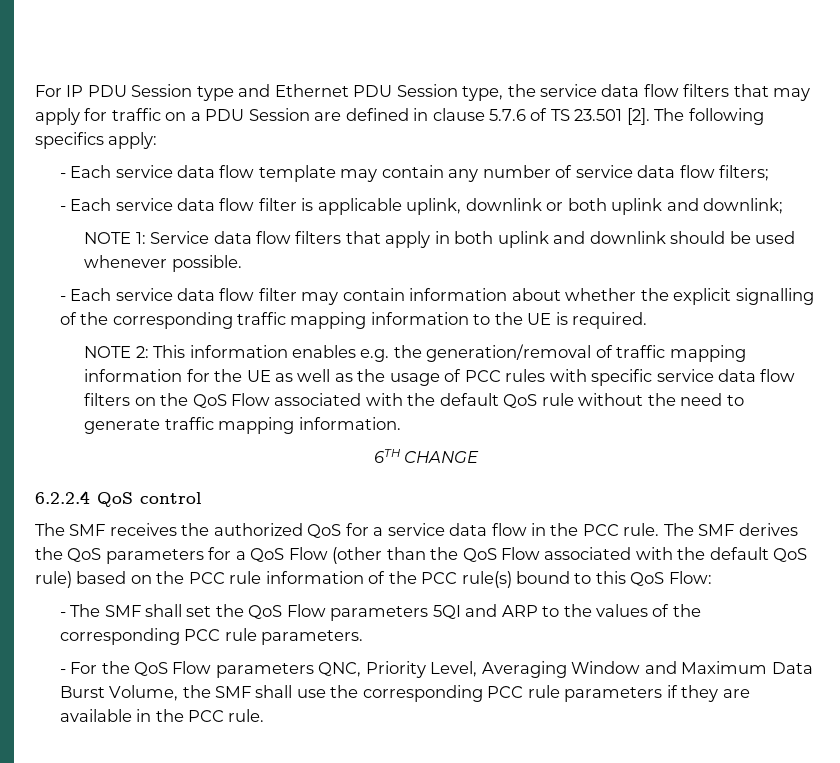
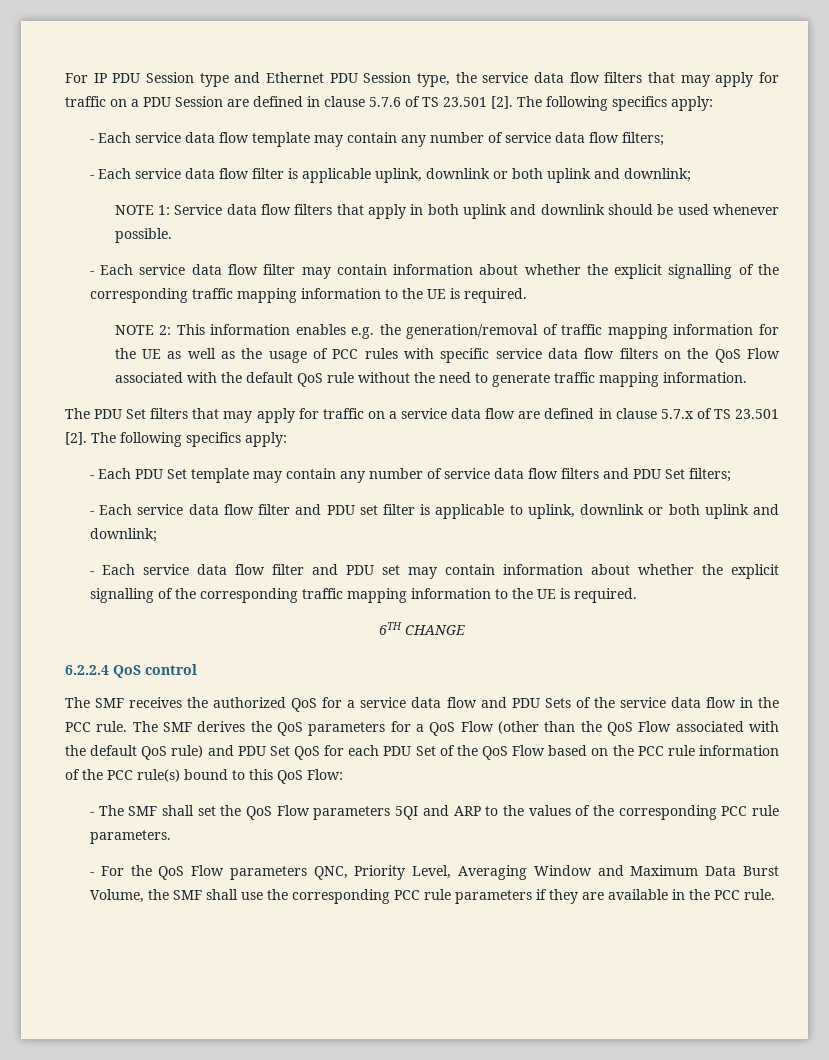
+ The PDU Set filters that may apply for traffic on a service data flow are defined in clause 5.7.x of TS 23.501 [2]. The following specifics apply:
+ - Each PDU Set template may contain any number of service data flow filters and PDU Set filters;
+ - Each service data flow filter and PDU set filter is applicable to uplink, downlink or both uplink and downlink;
+ - Each service data flow filter and PDU set may contain information about whether the explicit signalling of the corresponding traffic mapping information to the UE is required.
- The SMF receives the authorized QoS for a service data flow in the PCC rule.
+ The SMF receives the authorized QoS for a service data flow and PDU Sets of the service data flow in the PCC rule.
- The SMF derives the QoS parameters for a QoS Flow (other than the QoS Flow associated with the default QoS rule) based on the PCC rule information of the PCC rule(s) bound to this QoS Flow:
+ The SMF derives the QoS parameters for a QoS Flow (other than the QoS Flow associated with the default QoS rule) and PDU Set QoS for each PDU Set of the QoS Flow based on the PCC rule information of the PCC rule(s) bound to this QoS Flow:

